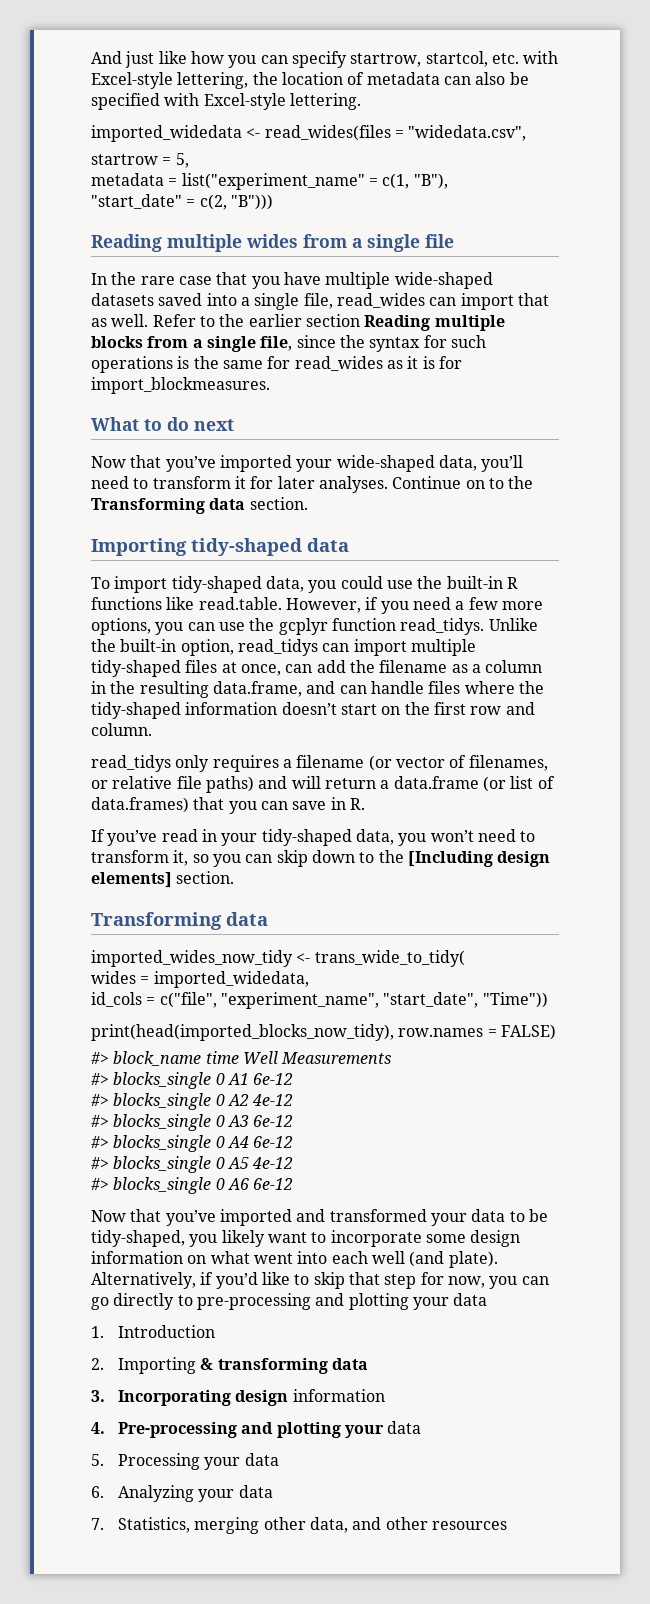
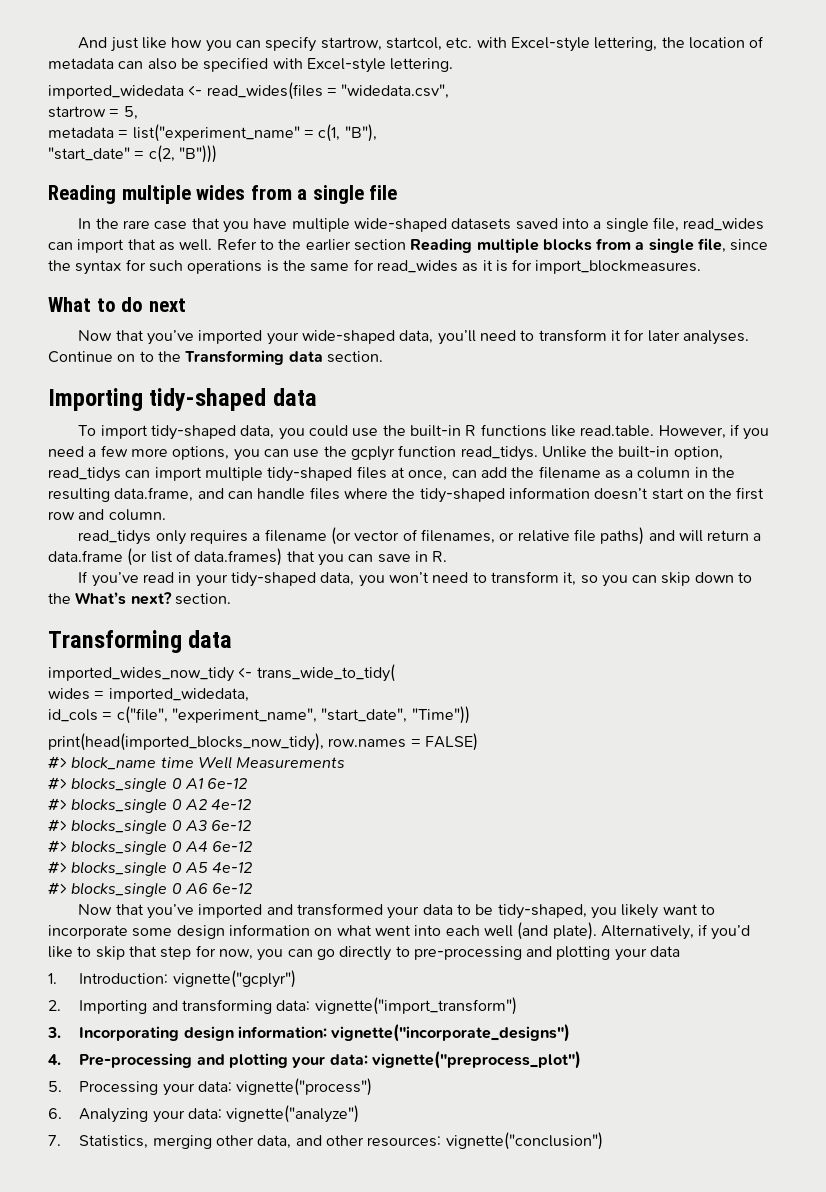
- If you’ve read in your tidy-shaped data, you won’t need to transform it, so you can skip down to the [Including design elements] section.
+ If you’ve read in your tidy-shaped data, you won’t need to transform it, so you can skip down to the What’s next? section.
- 1. Introduction
+ 1. Introduction: vignette("gcplyr")
- 2. Importing & transforming data
+ 2. Importing and transforming data: vignette("import_transform")
- 3. Incorporating design information
+ 3. Incorporating design information: vignette("incorporate_designs")
- 4. Pre-processing and plotting your data
+ 4. Pre-processing and plotting your data: vignette("preprocess_plot")
- 5. Processing your data
+ 5. Processing your data: vignette("process")
- 6. Analyzing your data
+ 6. Analyzing your data: vignette("analyze")
- 7. Statistics, merging other data, and other resources
+ 7. Statistics, merging other data, and other resources: vignette("conclusion")

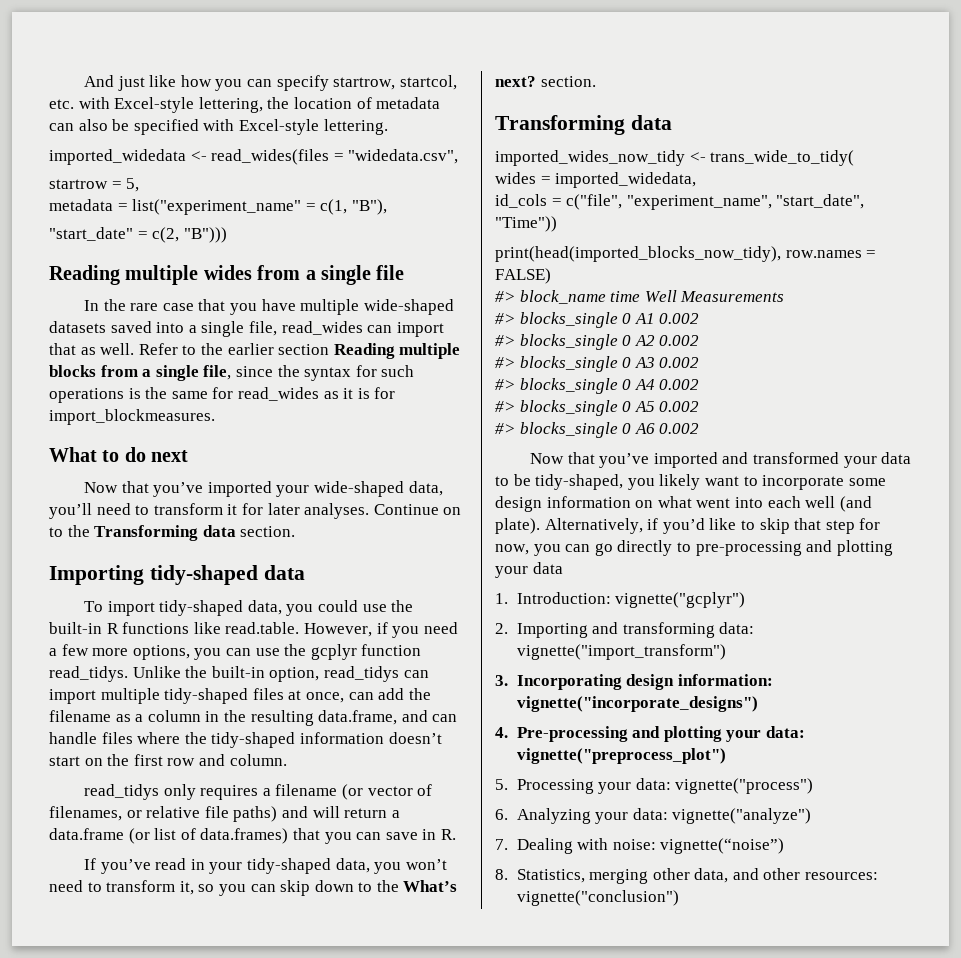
- #> blocks_single 0 A1 6e-12
+ #> blocks_single 0 A1 0.002
- #> blocks_single 0 A2 4e-12
+ #> blocks_single 0 A2 0.002
- #> blocks_single 0 A3 6e-12
+ #> blocks_single 0 A3 0.002
- #> blocks_single 0 A4 6e-12
+ #> blocks_single 0 A4 0.002
- #> blocks_single 0 A5 4e-12
+ #> blocks_single 0 A5 0.002
- #> blocks_single 0 A6 6e-12
+ #> blocks_single 0 A6 0.002
- 7. Statistics, merging other data, and other resources: vignette("conclusion")
+ 7. Dealing with noise: vignette(“noise”)
+ 8. Statistics, merging other data, and other resources: vignette("conclusion")

